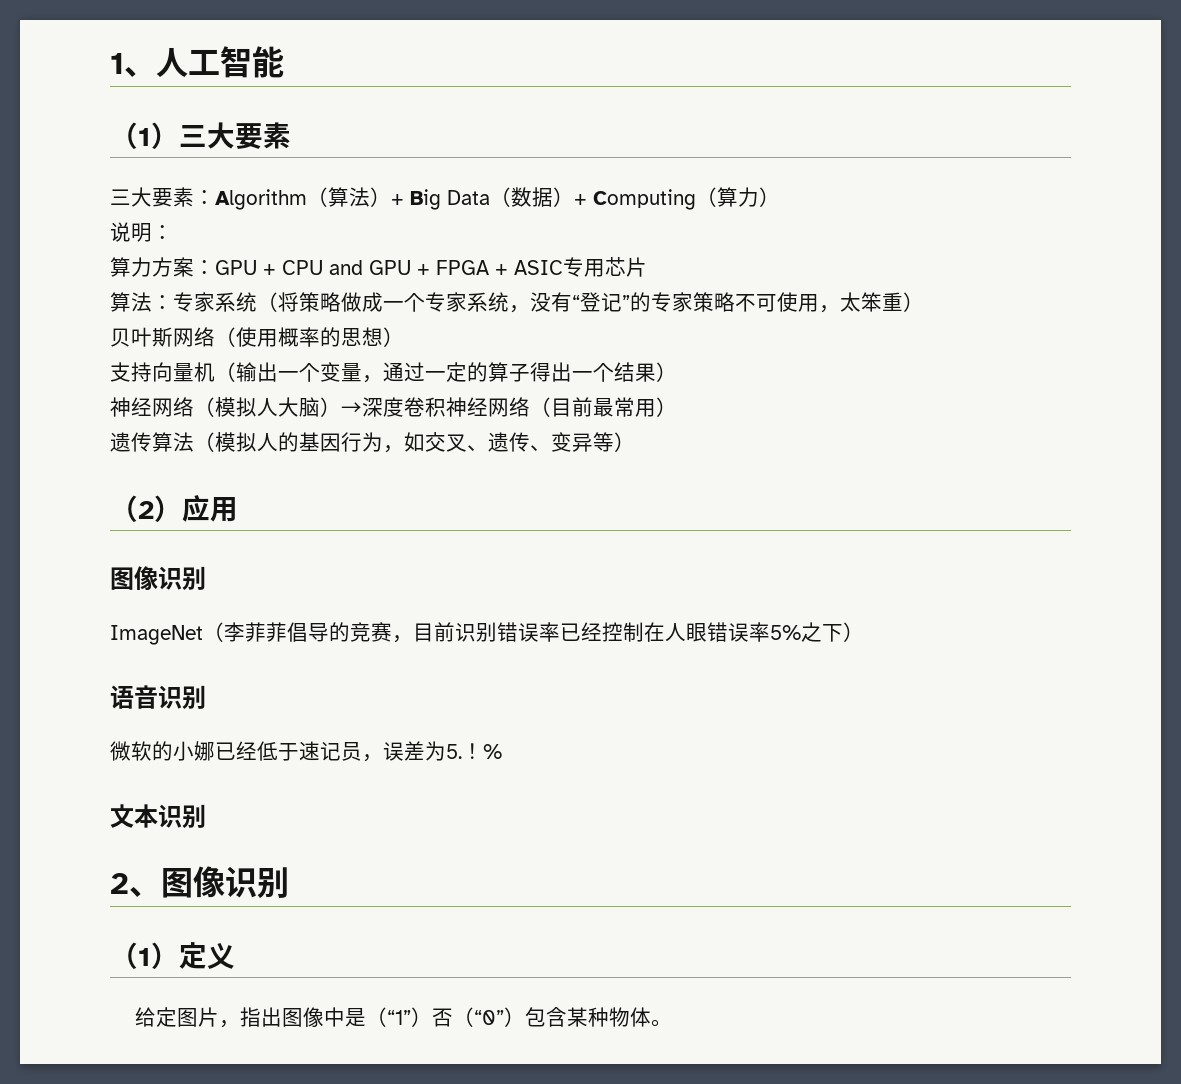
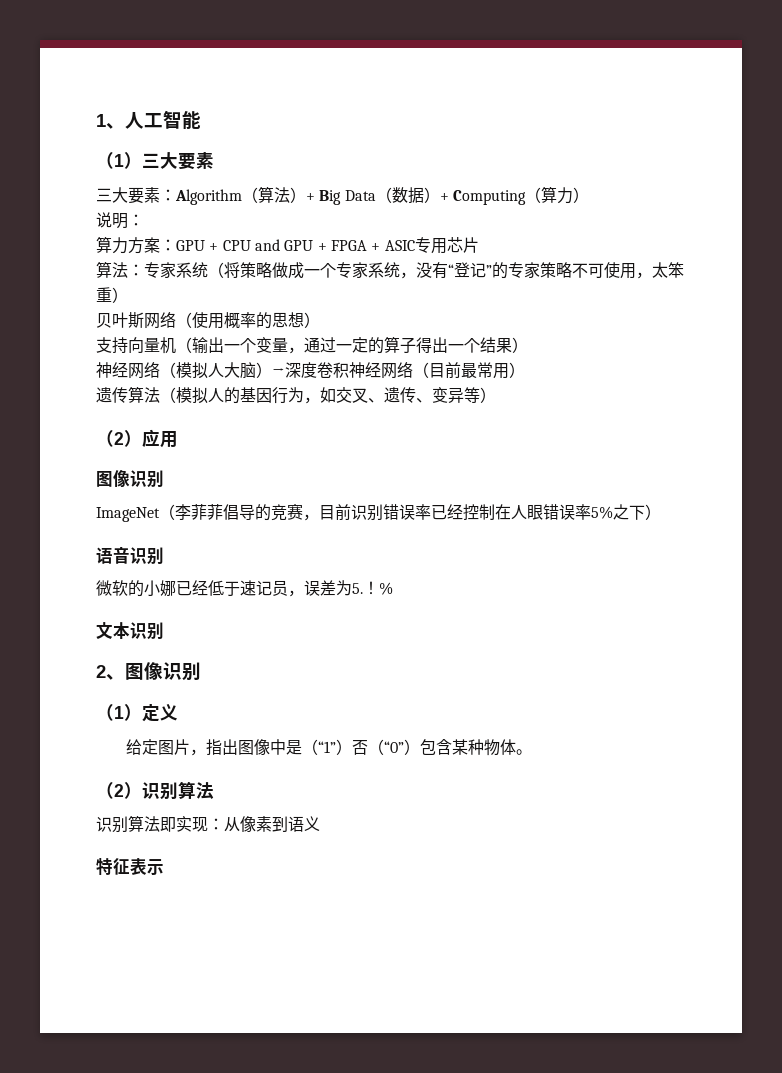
+ （2）识别算法
+ 识别算法即实现：从像素到语义
+ 特征表示

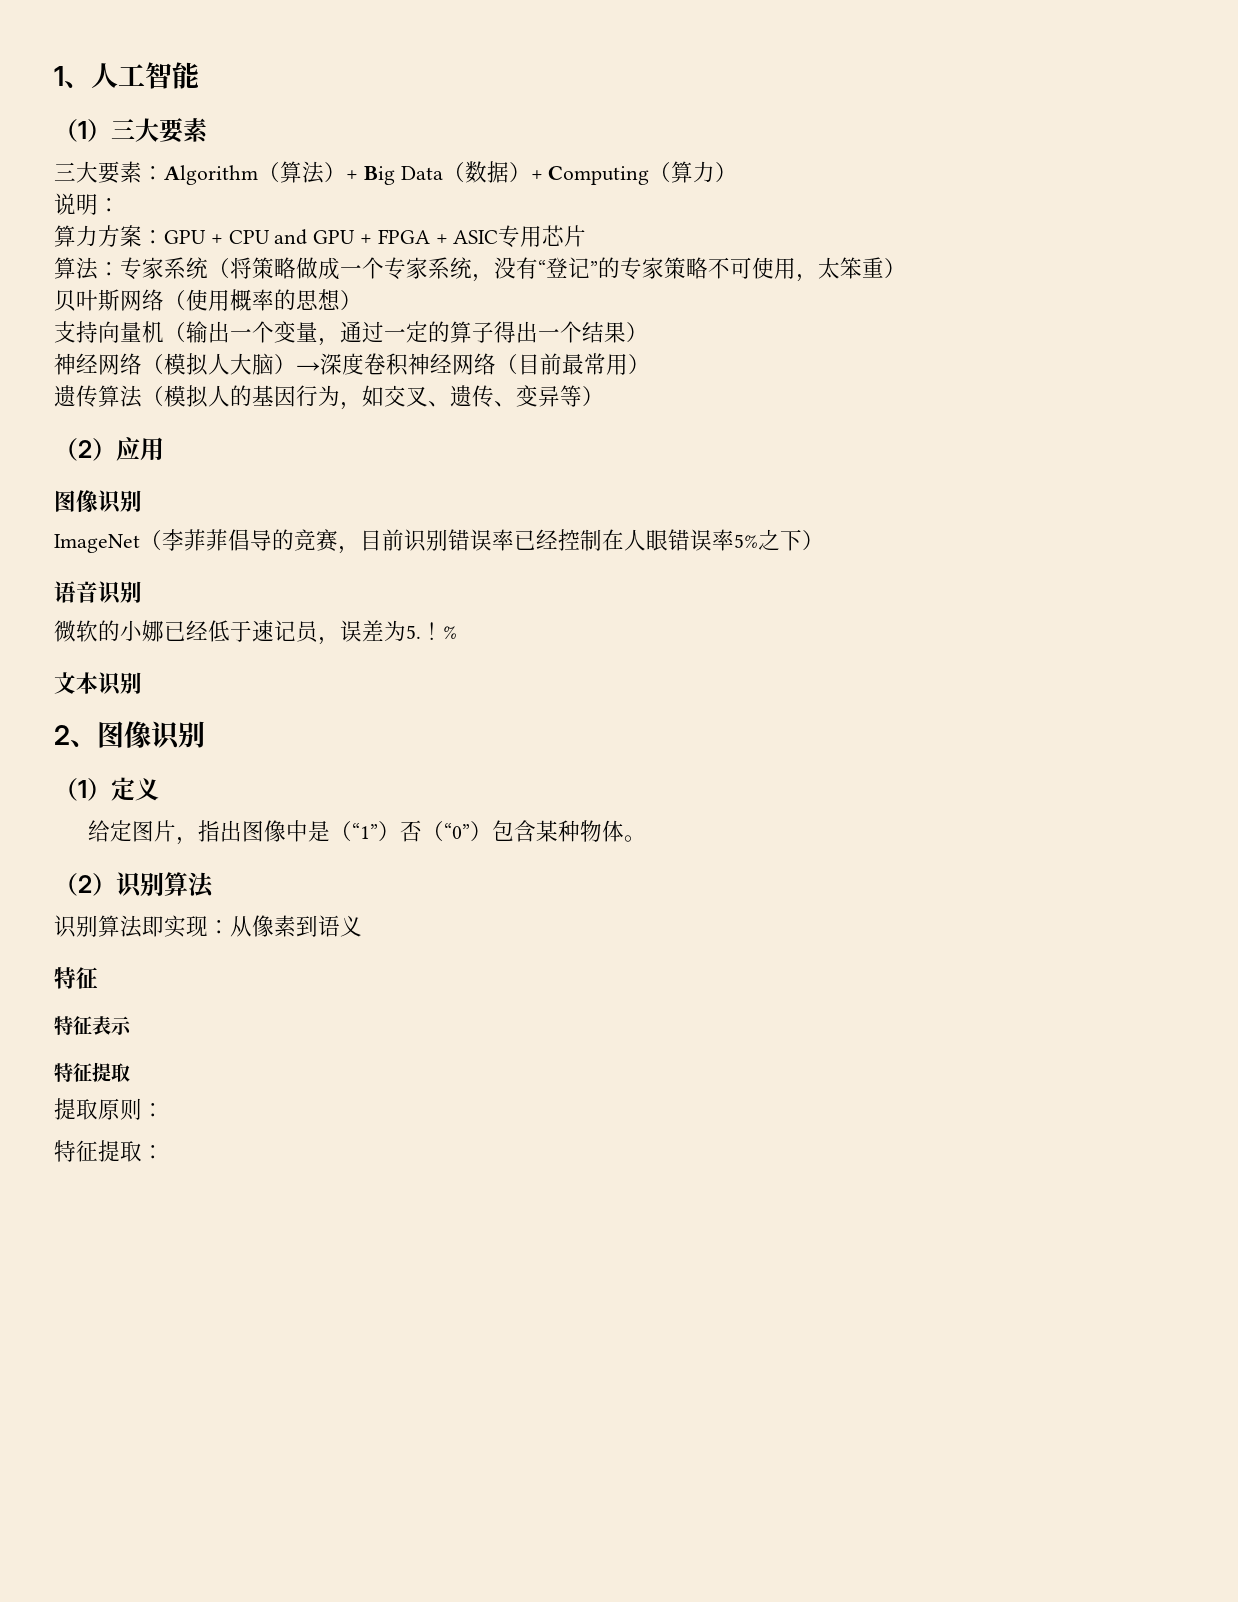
  识别算法即实现：从像素到语义
+ 特征
  特征表示
+ 特征提取
+ 提取原则：
+ 特征提取：

